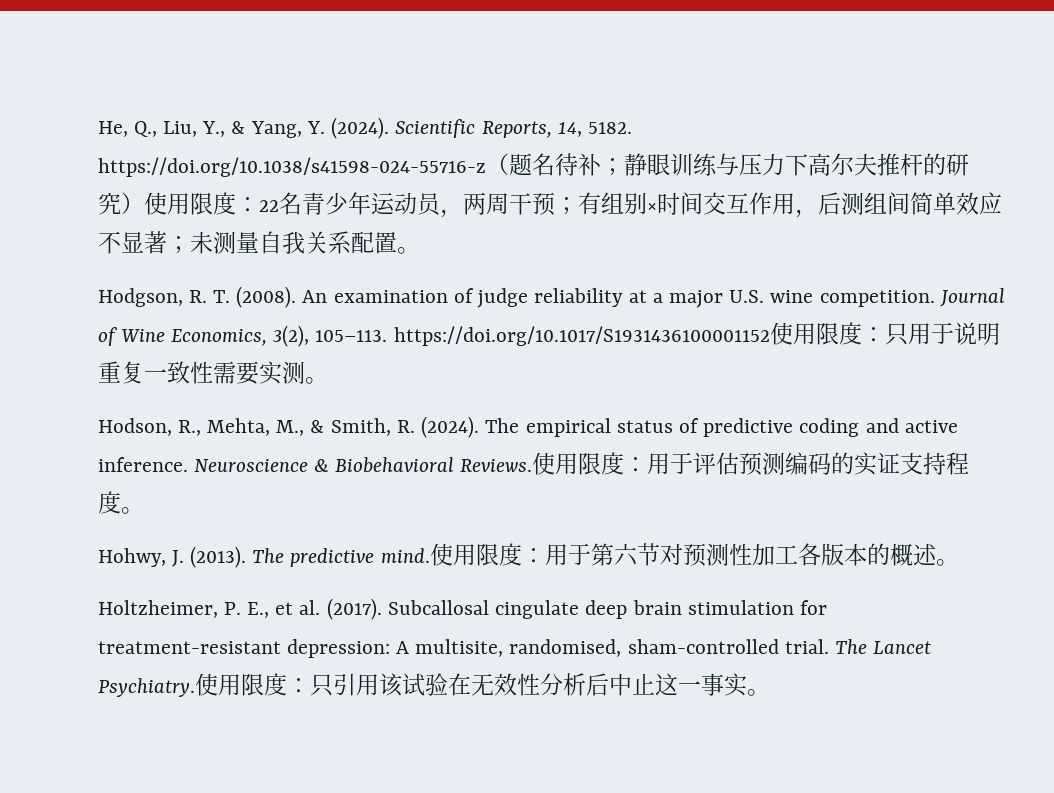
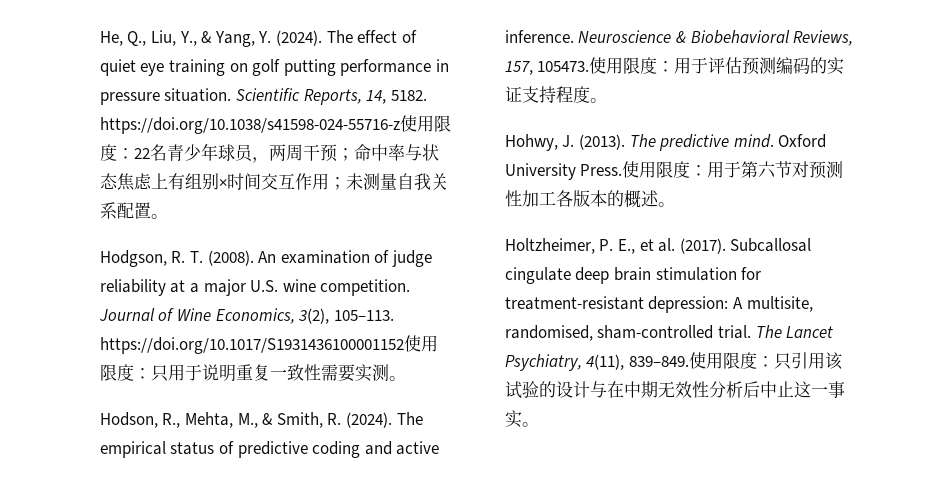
+ The effect of quiet eye training on golf putting performance in pressure situation.
- Scientific Reports, 14, 5182. https://doi.org/10.1038/s41598-024-55716-z（题名待补；静眼训练与压力下高尔夫推杆的研究）使用限度：22名青少年运动员，两周干预；有组别×时间交互作用，后测组间简单效应不显著；未测量自我关系配置。
+ Scientific Reports, 14, 5182. https://doi.org/10.1038/s41598-024-55716-z使用限度：22名青少年球员，两周干预；命中率与状态焦虑上有组别×时间交互作用；未测量自我关系配置。
- Neuroscience & Biobehavioral Reviews.
+ Neuroscience & Biobehavioral Reviews, 157, 105473.
+ Oxford University Press.
- The Lancet Psychiatry.
+ The Lancet Psychiatry, 4(11), 839–849.
- 使用限度：只引用该试验在无效性分析后中止这一事实。
+ 使用限度：只引用该试验的设计与在中期无效性分析后中止这一事实。

